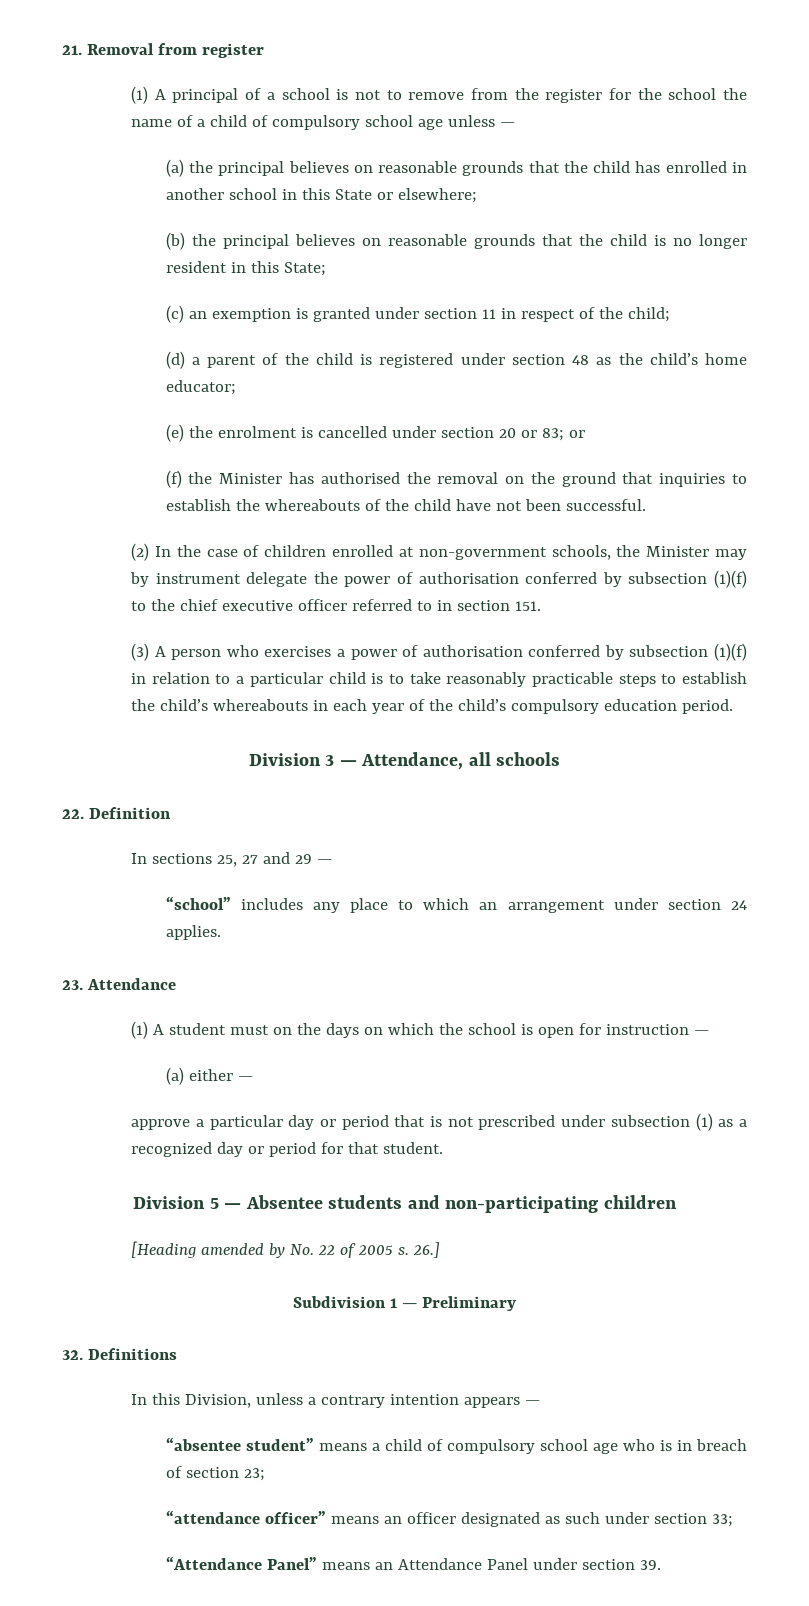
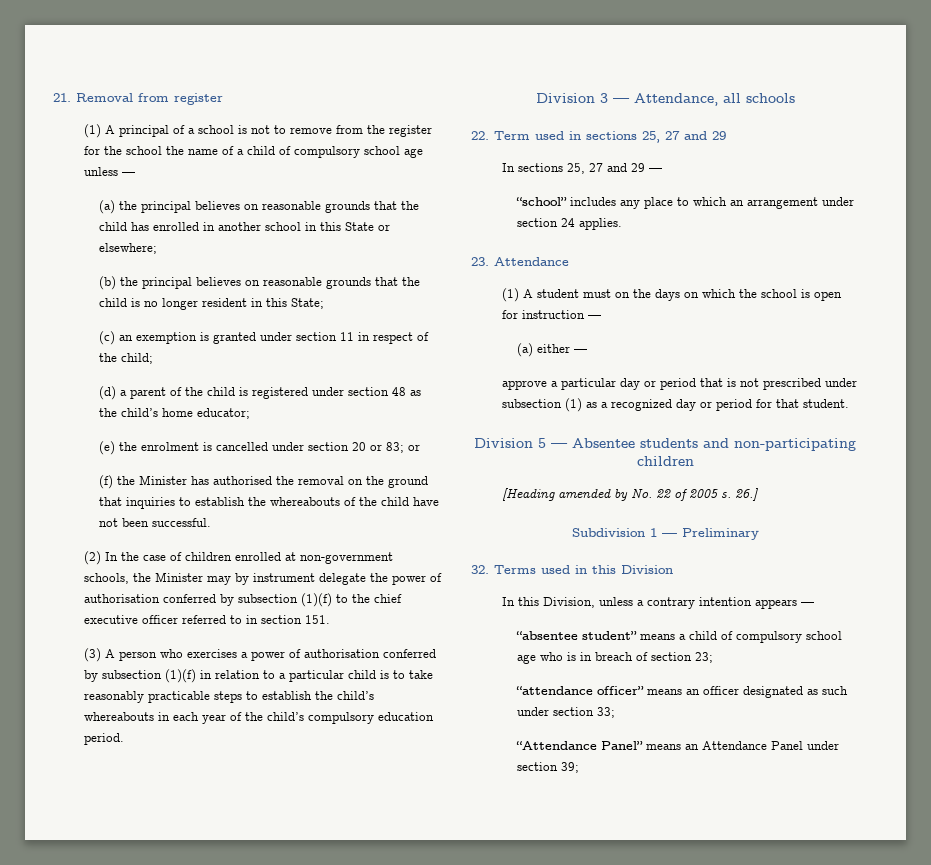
- 22. Definition
+ 22. Term used in sections 25, 27 and 29
- 32. Definitions
+ 32. Terms used in this Division
- “Attendance Panel” means an Attendance Panel under section 39.
+ “Attendance Panel” means an Attendance Panel under section 39;

